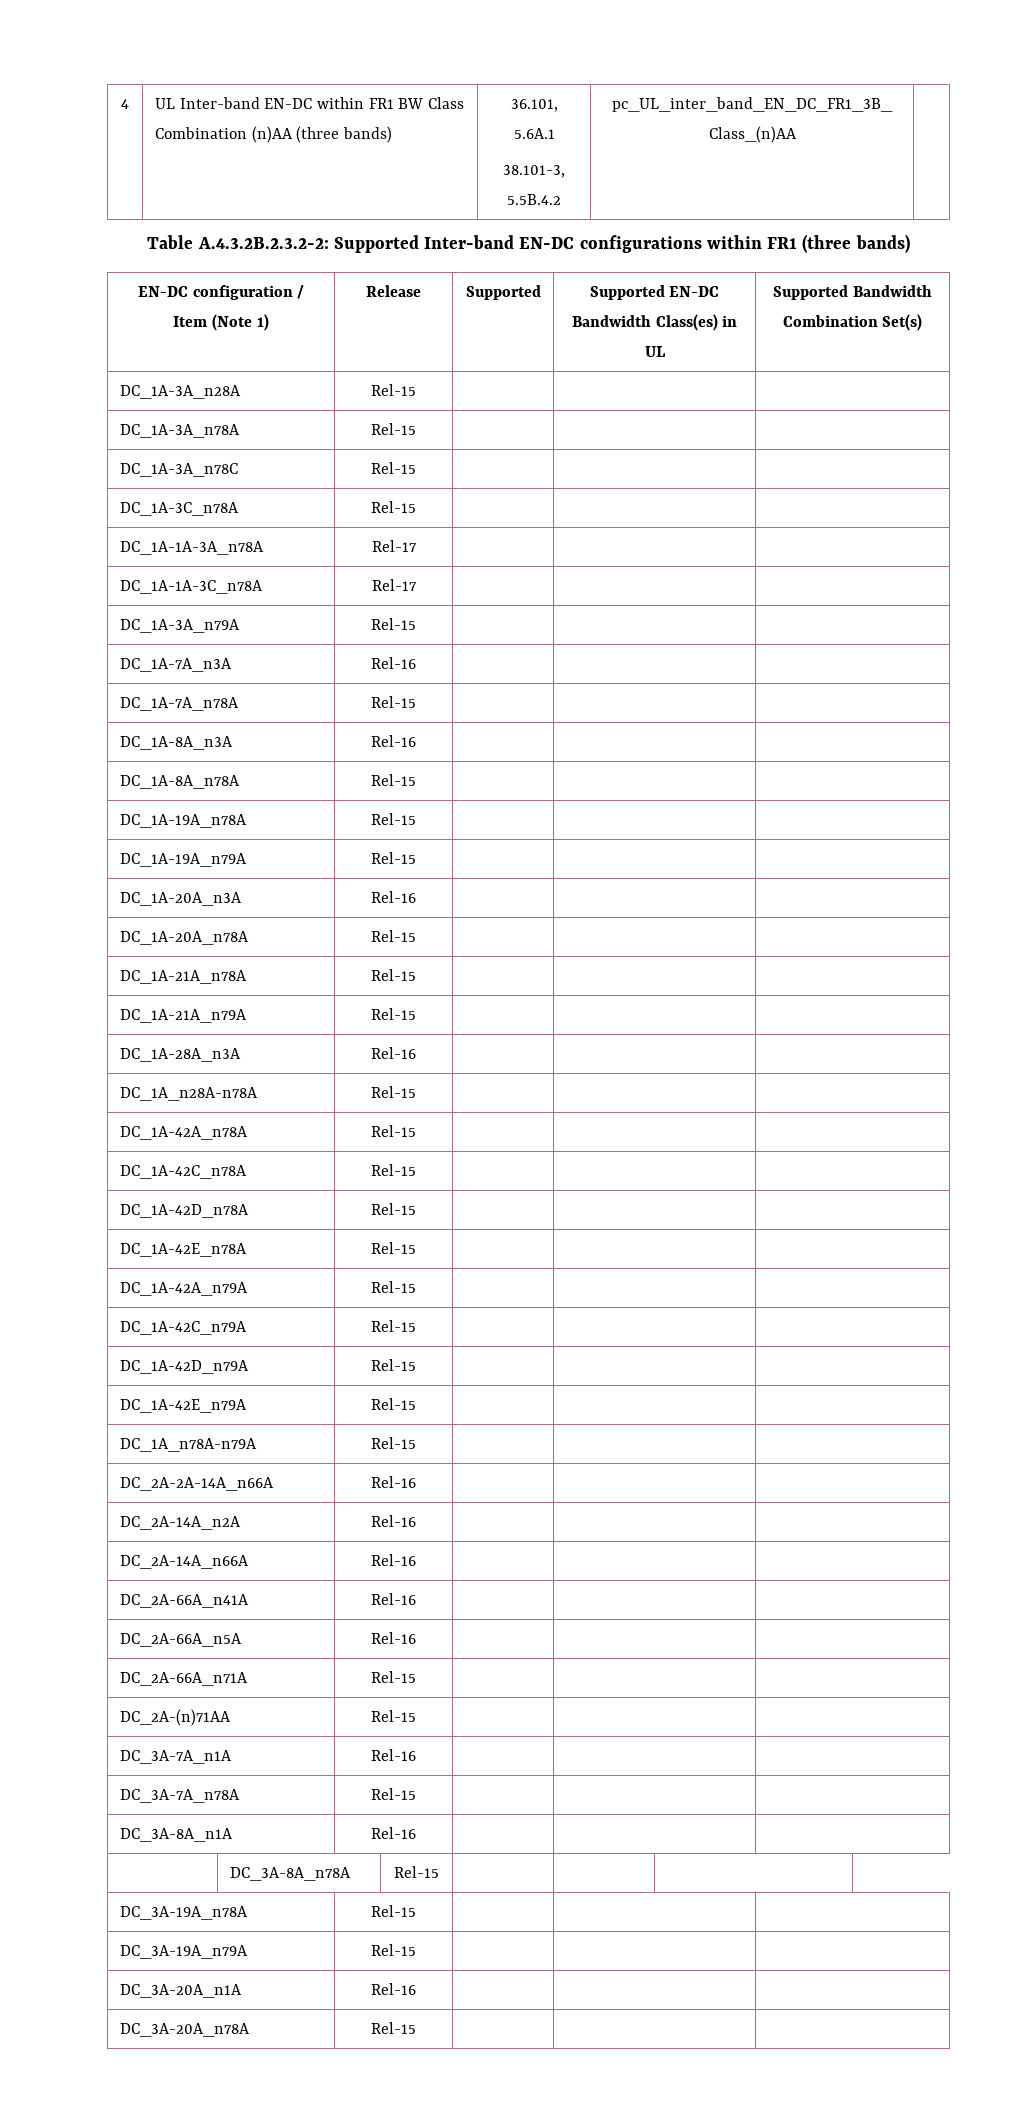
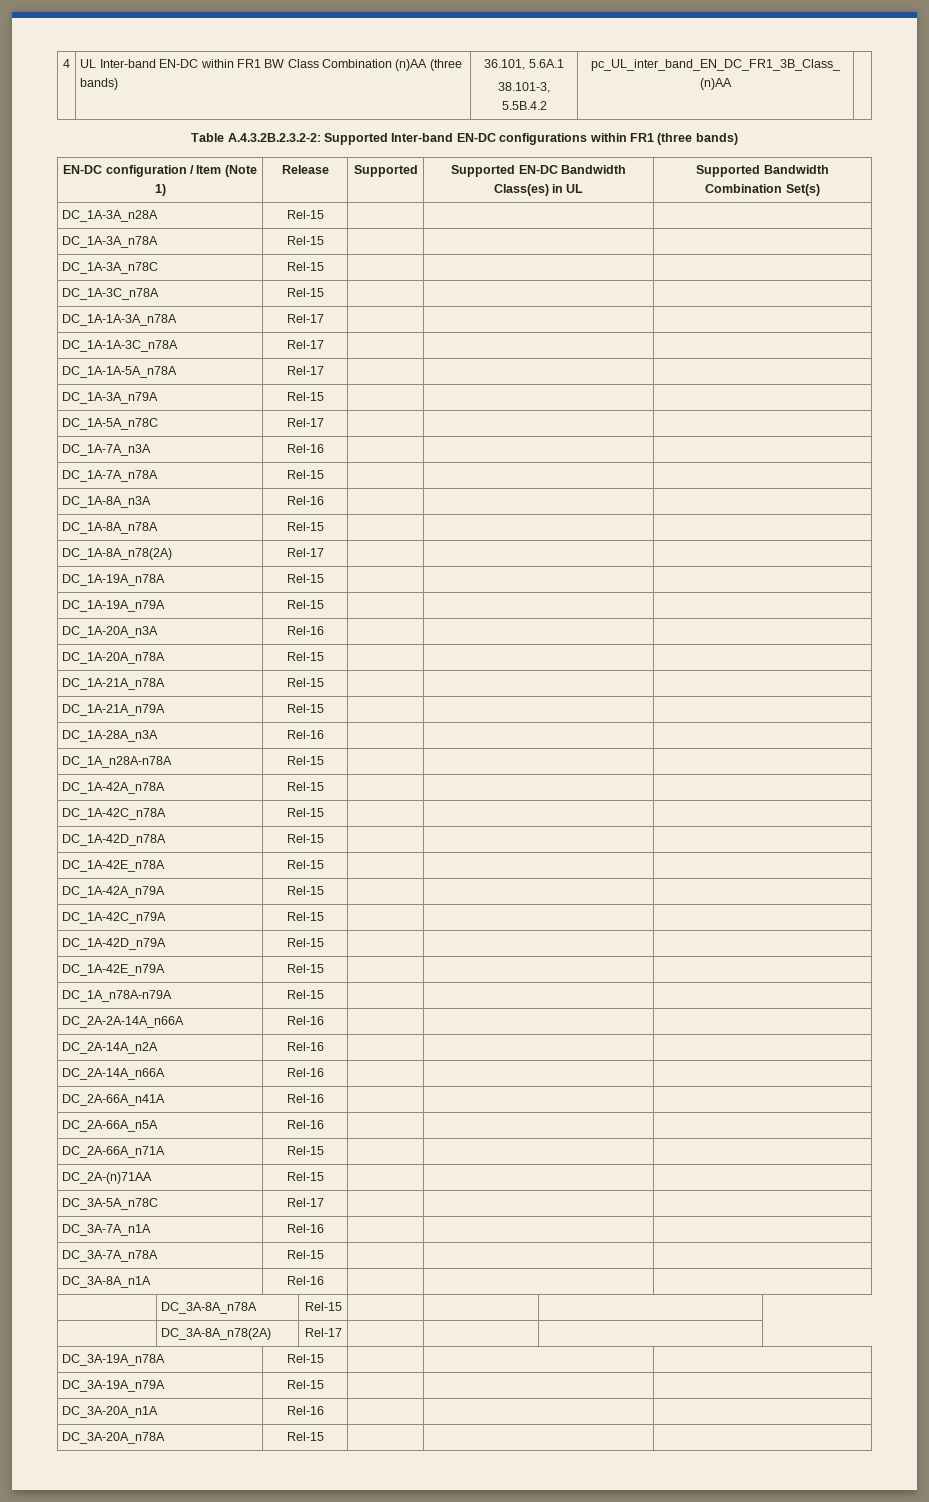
+ DC_1A-1A-5A_n78A | Rel-17 | | |
+ DC_1A-5A_n78C | Rel-17 | | |
+ DC_1A-8A_n78(2A) | Rel-17 | | |
+ DC_3A-5A_n78C | Rel-17 | | |
+ | DC_3A-8A_n78(2A) | Rel-17 | | |

